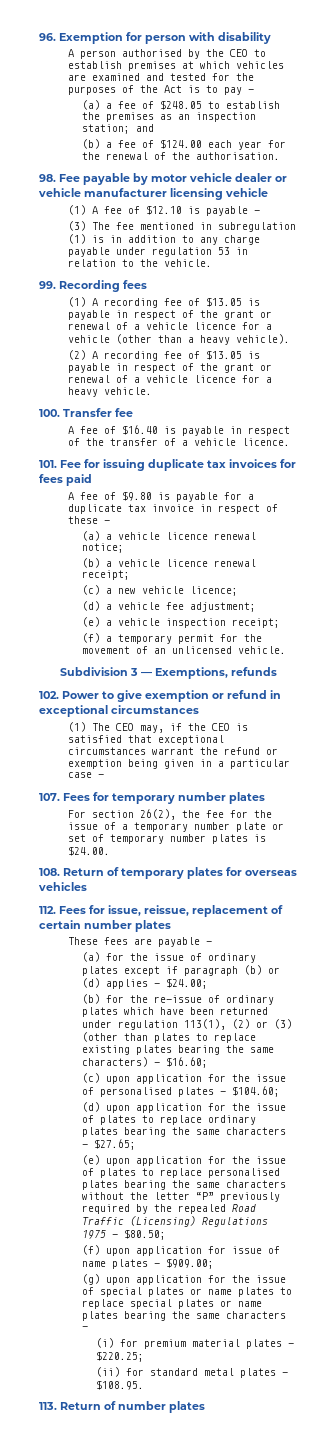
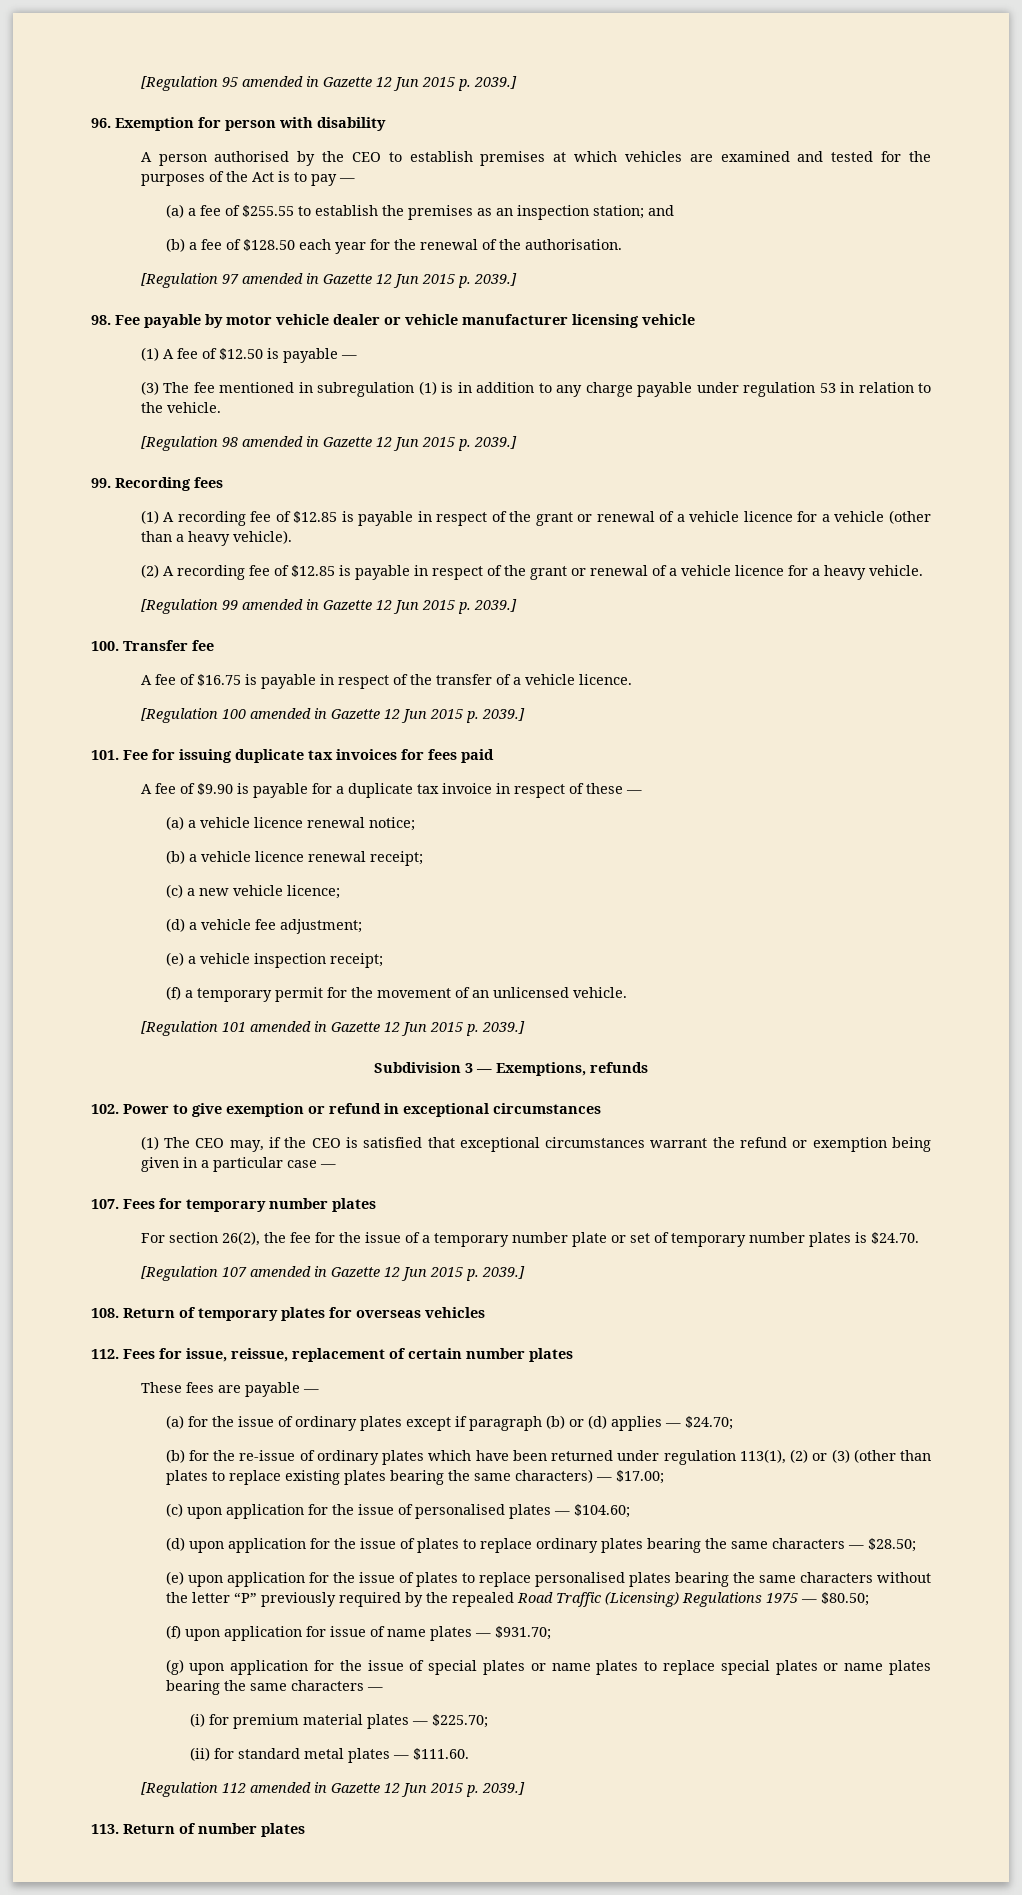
+ [Regulation 95 amended in Gazette 12 Jun 2015 p. 2039.]
- (a) a fee of $248.05 to establish the premises as an inspection station; and
+ (a) a fee of $255.55 to establish the premises as an inspection station; and
- (b) a fee of $124.00 each year for the renewal of the authorisation.
+ (b) a fee of $128.50 each year for the renewal of the authorisation.
+ [Regulation 97 amended in Gazette 12 Jun 2015 p. 2039.]
- (1) A fee of $12.10 is payable —
+ (1) A fee of $12.50 is payable —
+ [Regulation 98 amended in Gazette 12 Jun 2015 p. 2039.]
- (1) A recording fee of $13.05 is payable in respect of the grant or renewal of a vehicle licence for a vehicle (other than a heavy vehicle).
+ (1) A recording fee of $12.85 is payable in respect of the grant or renewal of a vehicle licence for a vehicle (other than a heavy vehicle).
- (2) A recording fee of $13.05 is payable in respect of the grant or renewal of a vehicle licence for a heavy vehicle.
+ (2) A recording fee of $12.85 is payable in respect of the grant or renewal of a vehicle licence for a heavy vehicle.
+ [Regulation 99 amended in Gazette 12 Jun 2015 p. 2039.]
- A fee of $16.40 is payable in respect of the transfer of a vehicle licence.
+ A fee of $16.75 is payable in respect of the transfer of a vehicle licence.
+ [Regulation 100 amended in Gazette 12 Jun 2015 p. 2039.]
- A fee of $9.80 is payable for a duplicate tax invoice in respect of these —
+ A fee of $9.90 is payable for a duplicate tax invoice in respect of these —
+ [Regulation 101 amended in Gazette 12 Jun 2015 p. 2039.]
- For section 26(2), the fee for the issue of a temporary number plate or set of temporary number plates is $24.00.
+ For section 26(2), the fee for the issue of a temporary number plate or set of temporary number plates is $24.70.
+ [Regulation 107 amended in Gazette 12 Jun 2015 p. 2039.]
- (a) for the issue of ordinary plates except if paragraph (b) or (d) applies — $24.00;
+ (a) for the issue of ordinary plates except if paragraph (b) or (d) applies — $24.70;
- (b) for the re-issue of ordinary plates which have been returned under regulation 113(1), (2) or (3) (other than plates to replace existing plates bearing the same characters) — $16.60;
+ (b) for the re-issue of ordinary plates which have been returned under regulation 113(1), (2) or (3) (other than plates to replace existing plates bearing the same characters) — $17.00;
- (d) upon application for the issue of plates to replace ordinary plates bearing the same characters — $27.65;
+ (d) upon application for the issue of plates to replace ordinary plates bearing the same characters — $28.50;
- (f) upon application for issue of name plates — $909.00;
+ (f) upon application for issue of name plates — $931.70;
- (i) for premium material plates — $220.25;
+ (i) for premium material plates — $225.70;
- (ii) for standard metal plates — $108.95.
+ (ii) for standard metal plates — $111.60.
+ [Regulation 112 amended in Gazette 12 Jun 2015 p. 2039.]

